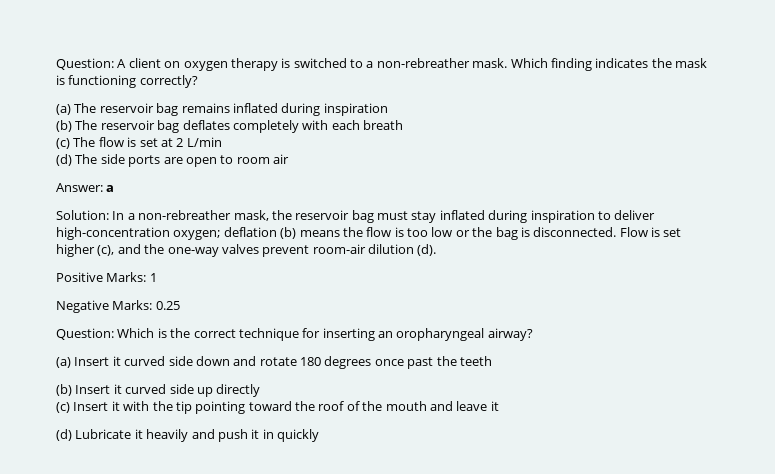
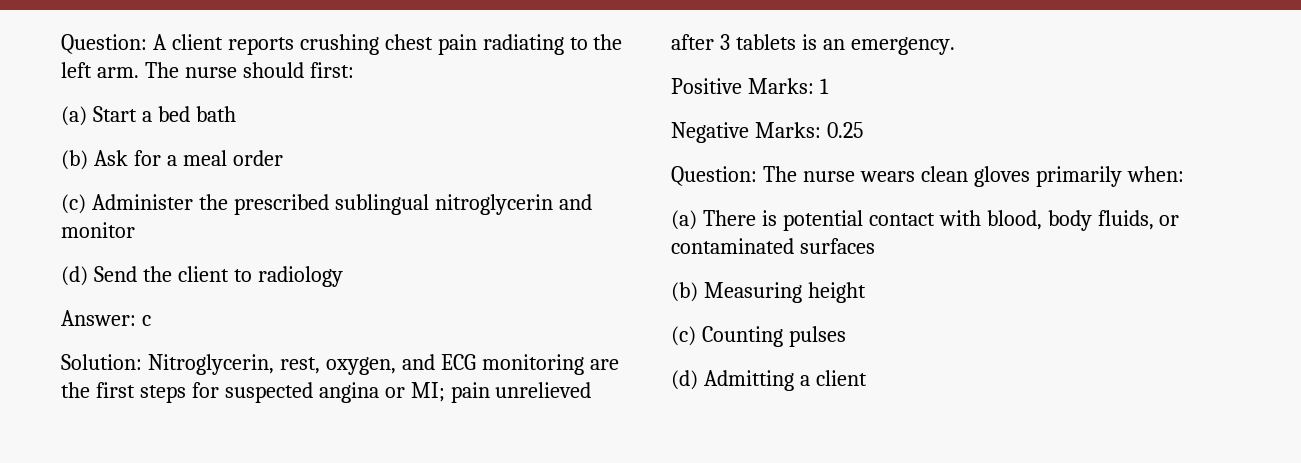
- Question: A client on oxygen therapy is switched to a non-rebreather mask. Which finding indicates the mask is functioning correctly?
- (a) The reservoir bag remains inflated during inspiration
- (b) The reservoir bag deflates completely with each breath
- (c) The flow is set at 2 L/min
- (d) The side ports are open to room air
+ Question: A client reports crushing chest pain radiating to the left arm. The nurse should first:
+ (a) Start a bed bath
+ (b) Ask for a meal order
+ (c) Administer the prescribed sublingual nitroglycerin and monitor
+ (d) Send the client to radiology
- Answer: a
+ Answer: c
- Solution: In a non-rebreather mask, the reservoir bag must stay inflated during inspiration to deliver high-concentration oxygen; deflation (b) means the flow is too low or the bag is disconnected. Flow is set higher (c), and the one-way valves prevent room-air dilution (d).
+ Solution: Nitroglycerin, rest, oxygen, and ECG monitoring are the first steps for suspected angina or MI; pain unrelieved after 3 tablets is an emergency.
- Question: Which is the correct technique for inserting an oropharyngeal airway?
- (a) Insert it curved side down and rotate 180 degrees once past the teeth
- (b) Insert it curved side up directly
- (c) Insert it with the tip pointing toward the roof of the mouth and leave it
- (d) Lubricate it heavily and push it in quickly
+ Question: The nurse wears clean gloves primarily when:
+ (a) There is potential contact with blood, body fluids, or contaminated surfaces
+ (b) Measuring height
+ (c) Counting pulses
+ (d) Admitting a client

